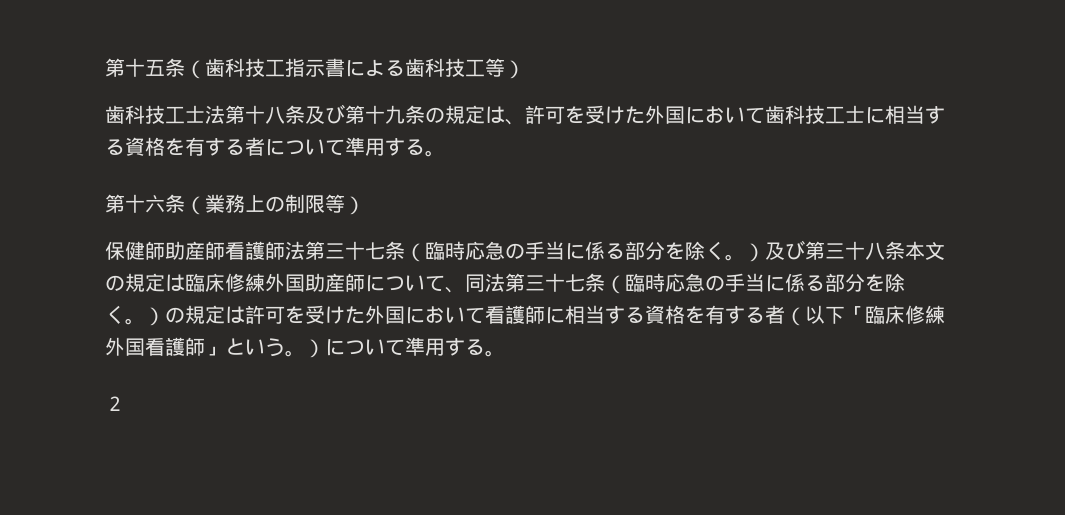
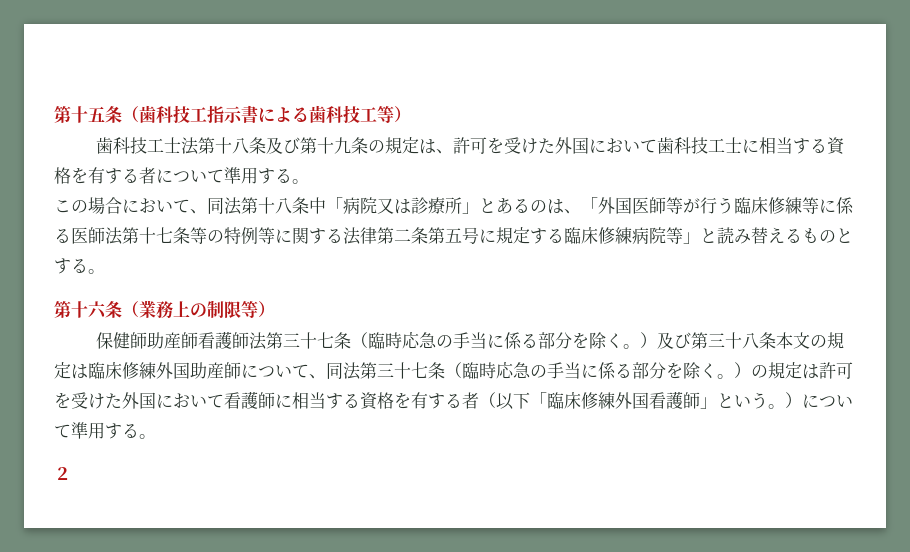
+ この場合において、同法第十八条中「病院又は診療所」とあるのは、「外国医師等が行う臨床修練等に係る医師法第十七条等の特例等に関する法律第二条第五号に規定する臨床修練病院等」と読み替えるものとする。

